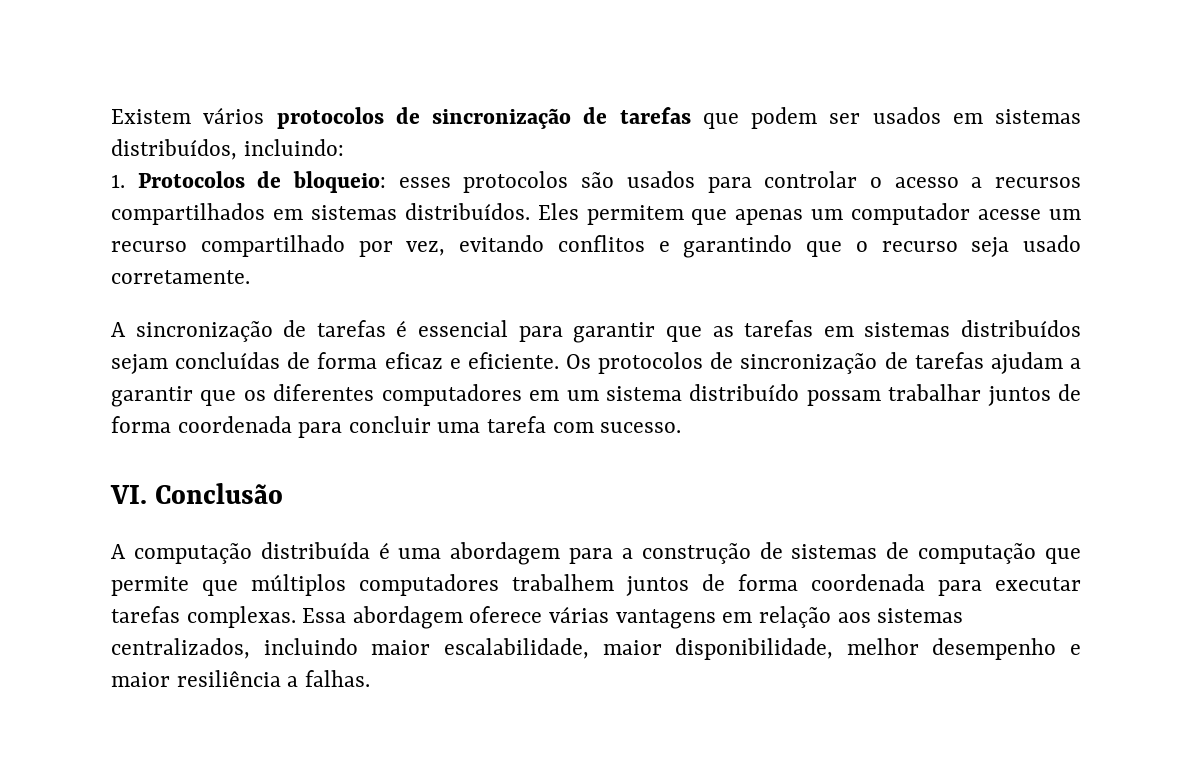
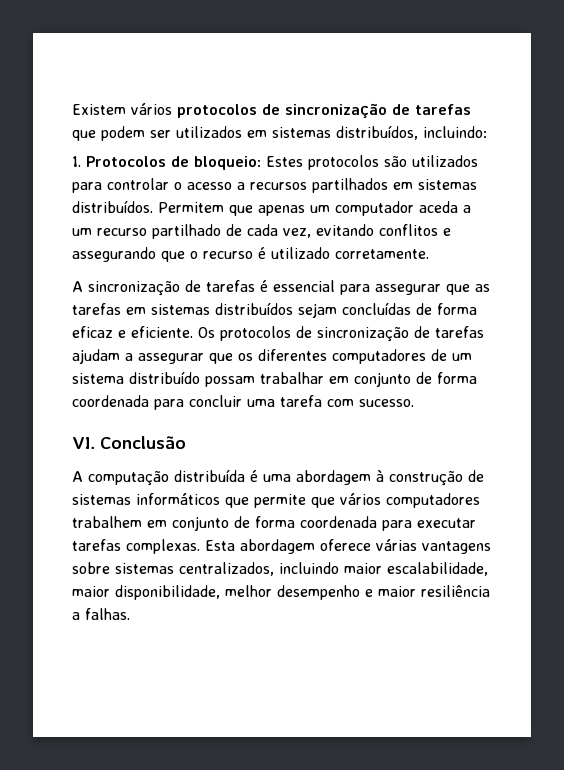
- Existem vários protocolos de sincronização de tarefas que podem ser usados em sistemas distribuídos, incluindo:
+ Existem vários protocolos de sincronização de tarefas que podem ser utilizados em sistemas distribuídos, incluindo:
- 1. Protocolos de bloqueio: esses protocolos são usados para controlar o acesso a recursos compartilhados em sistemas distribuídos.
+ 1. Protocolos de bloqueio: Estes protocolos são utilizados para controlar o acesso a recursos partilhados em sistemas distribuídos.
- Eles permitem que apenas um computador acesse um recurso compartilhado por vez, evitando conflitos e garantindo que o recurso seja usado corretamente.
+ Permitem que apenas um computador aceda a um recurso partilhado de cada vez, evitando conflitos e assegurando que o recurso é utilizado corretamente.
- A sincronização de tarefas é essencial para garantir que as tarefas em sistemas distribuídos sejam concluídas de forma eficaz e eficiente.
+ A sincronização de tarefas é essencial para assegurar que as tarefas em sistemas distribuídos sejam concluídas de forma eficaz e eficiente.
- Os protocolos de sincronização de tarefas ajudam a garantir que os diferentes computadores em um sistema distribuído possam trabalhar juntos de forma coordenada para concluir uma tarefa com sucesso.
+ Os protocolos de sincronização de tarefas ajudam a assegurar que os diferentes computadores de um sistema distribuído possam trabalhar em conjunto de forma coordenada para concluir uma tarefa com sucesso.
- A computação distribuída é uma abordagem para a construção de sistemas de computação que permite que múltiplos computadores trabalhem juntos de forma coordenada para executar tarefas complexas.
+ A computação distribuída é uma abordagem à construção de sistemas informáticos que permite que vários computadores trabalhem em conjunto de forma coordenada para executar tarefas complexas.
- Essa abordagem oferece várias vantagens em relação aos sistemas centralizados, incluindo maior escalabilidade, maior disponibilidade, melhor desempenho e maior resiliência a falhas.
+ Esta abordagem oferece várias vantagens sobre sistemas centralizados, incluindo maior escalabilidade, maior disponibilidade, melhor desempenho e maior resiliência a falhas.

